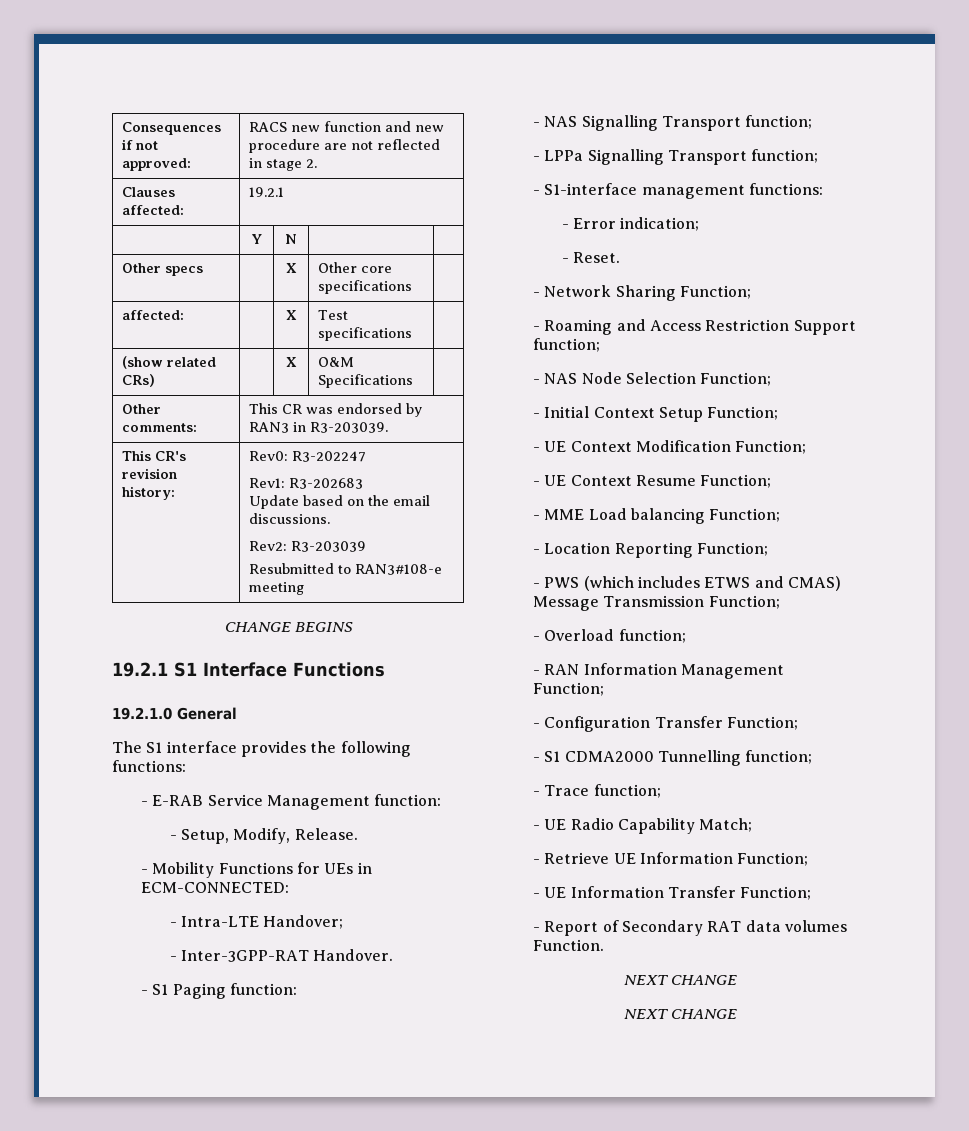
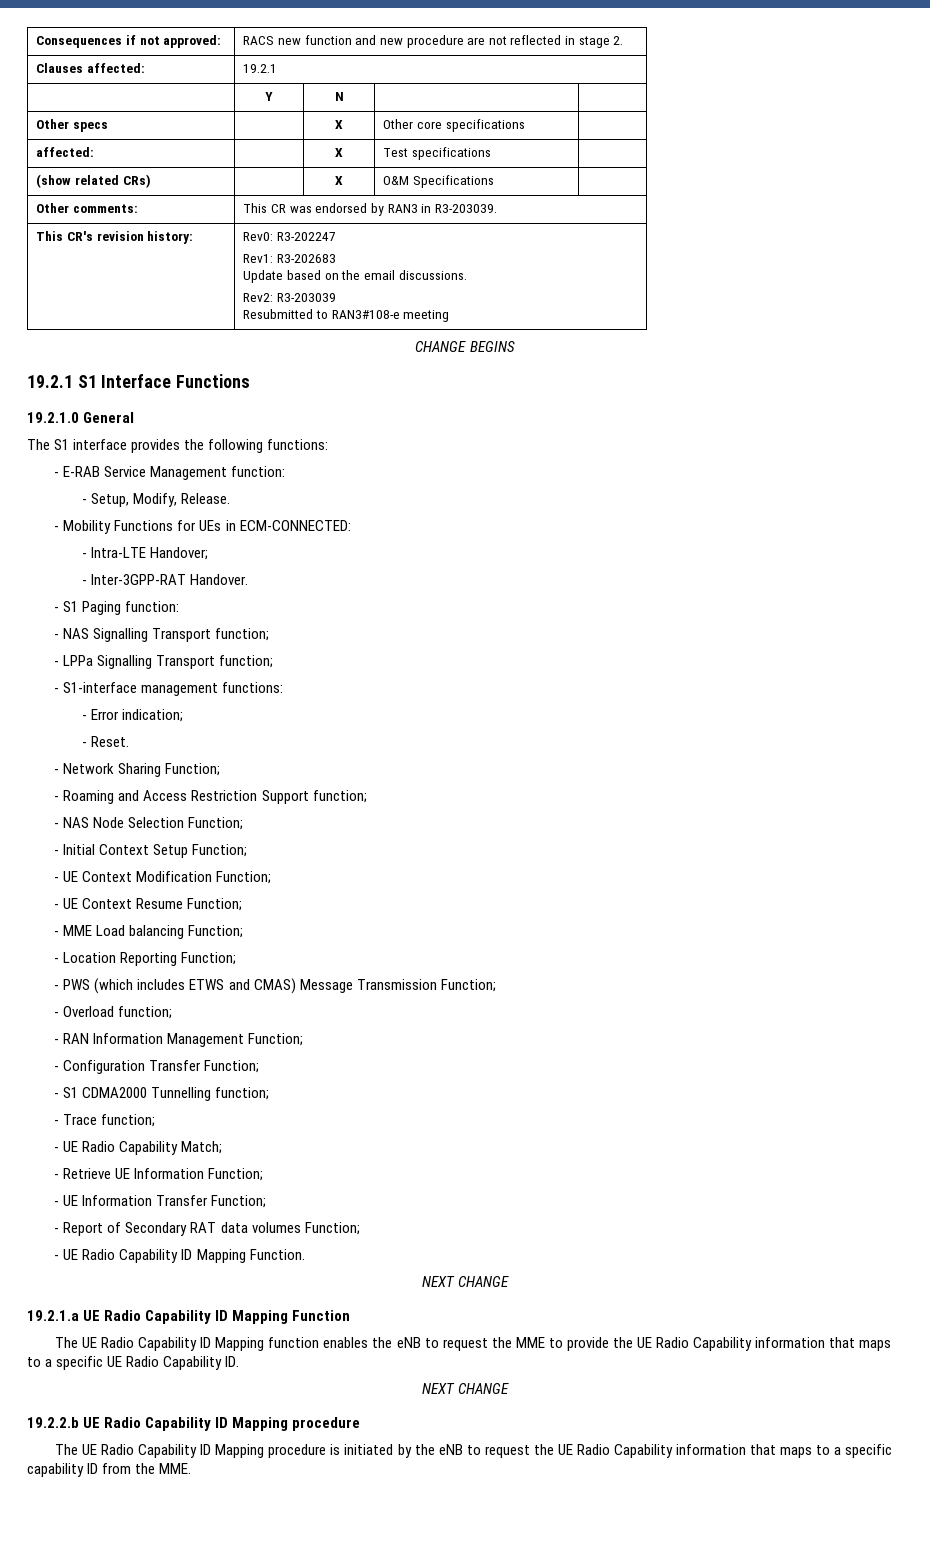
- - Report of Secondary RAT data volumes Function.
+ - Report of Secondary RAT data volumes Function;
+ - UE Radio Capability ID Mapping Function.
  NEXT CHANGE
+ 19.2.1.a UE Radio Capability ID Mapping Function
+ The UE Radio Capability ID Mapping function enables the eNB to request the MME to provide the UE Radio Capability information that maps to a specific UE Radio Capability ID.
  NEXT CHANGE
+ 19.2.2.b UE Radio Capability ID Mapping procedure
+ The UE Radio Capability ID Mapping procedure is initiated by the eNB to request the UE Radio Capability information that maps to a specific capability ID from the MME.

